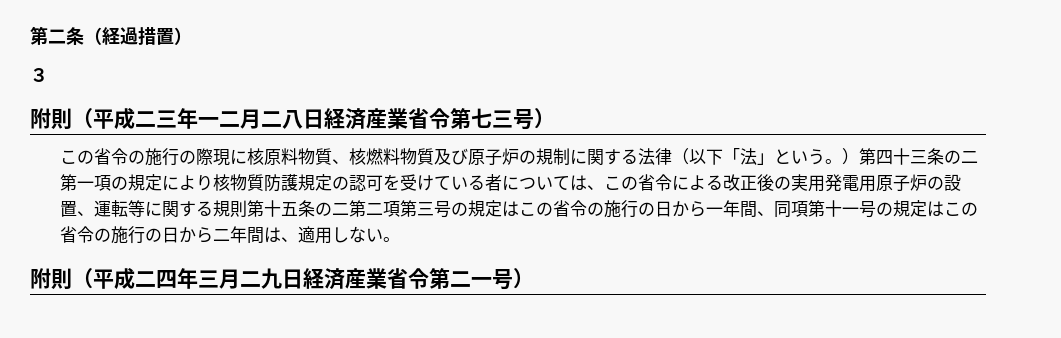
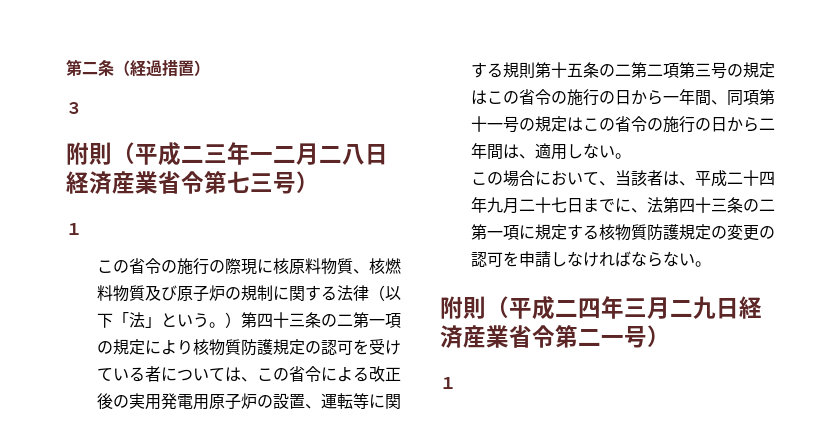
  附則（平成二三年一二月二八日経済産業省令第七三号）
+ １
+ この場合において、当該者は、平成二十四年九月二十七日までに、法第四十三条の二第一項に規定する核物質防護規定の変更の認可を申請しなければならない。
  附則（平成二四年三月二九日経済産業省令第二一号）
+ １

